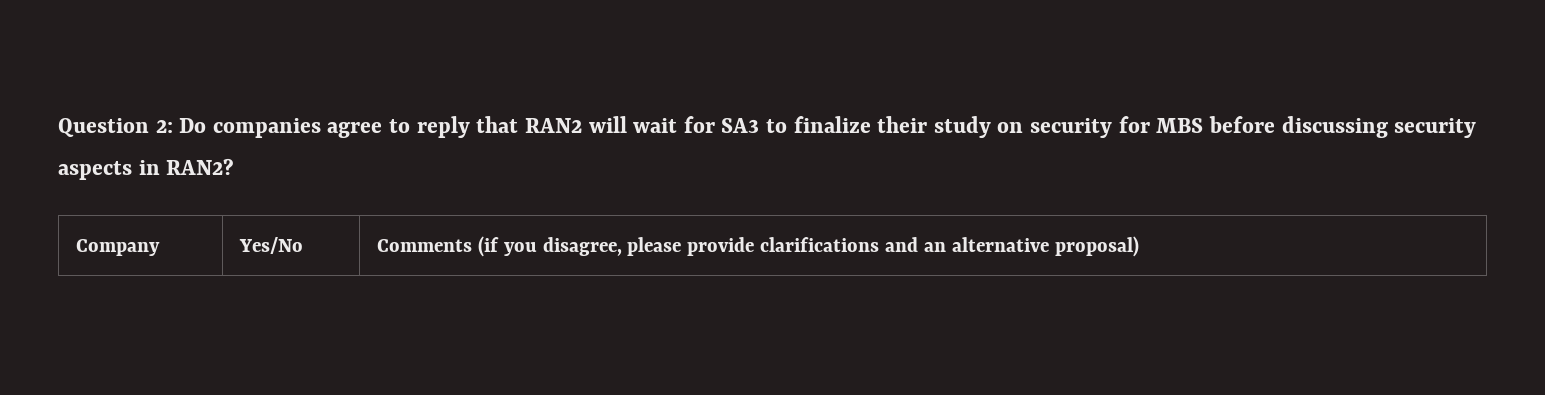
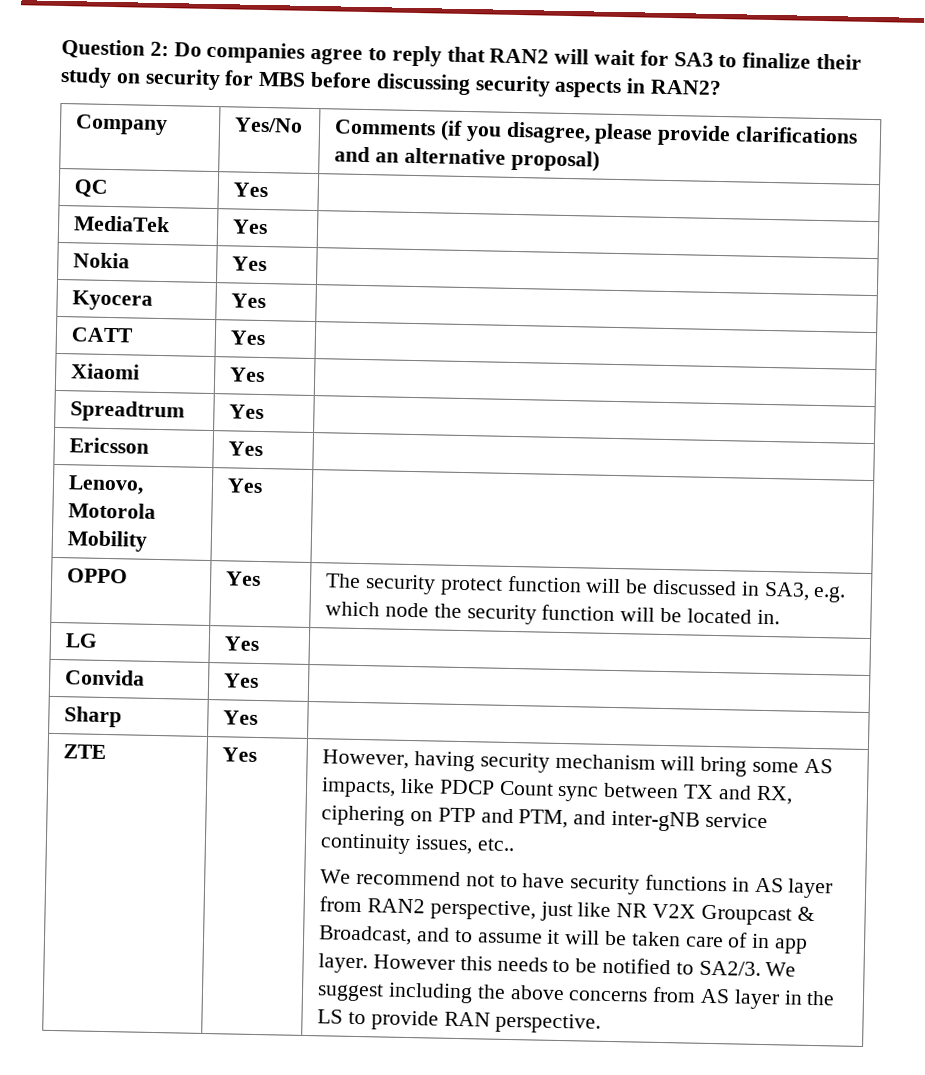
+ QC | Yes |
+ MediaTek | Yes |
+ Nokia | Yes |
+ Kyocera | Yes |
+ CATT | Yes |
+ Xiaomi | Yes |
+ Spreadtrum | Yes |
+ Ericsson | Yes |
+ Lenovo, Motorola Mobility | Yes |
+ OPPO | Yes | The security protect function will be discussed in SA3, e.g. which node the security function will be located in.
+ LG | Yes |
+ Convida | Yes |
+ Sharp | Yes |
+ ZTE | Yes | However, having security mechanism will bring some AS impacts, like PDCP Count sync between TX and RX, ciphering on PTP and PTM, and inter-gNB service continuity issues, etc..
+ We recommend not to have security functions in AS layer from RAN2 perspective, just like NR V2X Groupcast & Broadcast, and to assume it will be taken care of in app layer. However this needs to be notified to SA2/3. We suggest including the above concerns from AS layer in the LS to provide RAN perspective.

